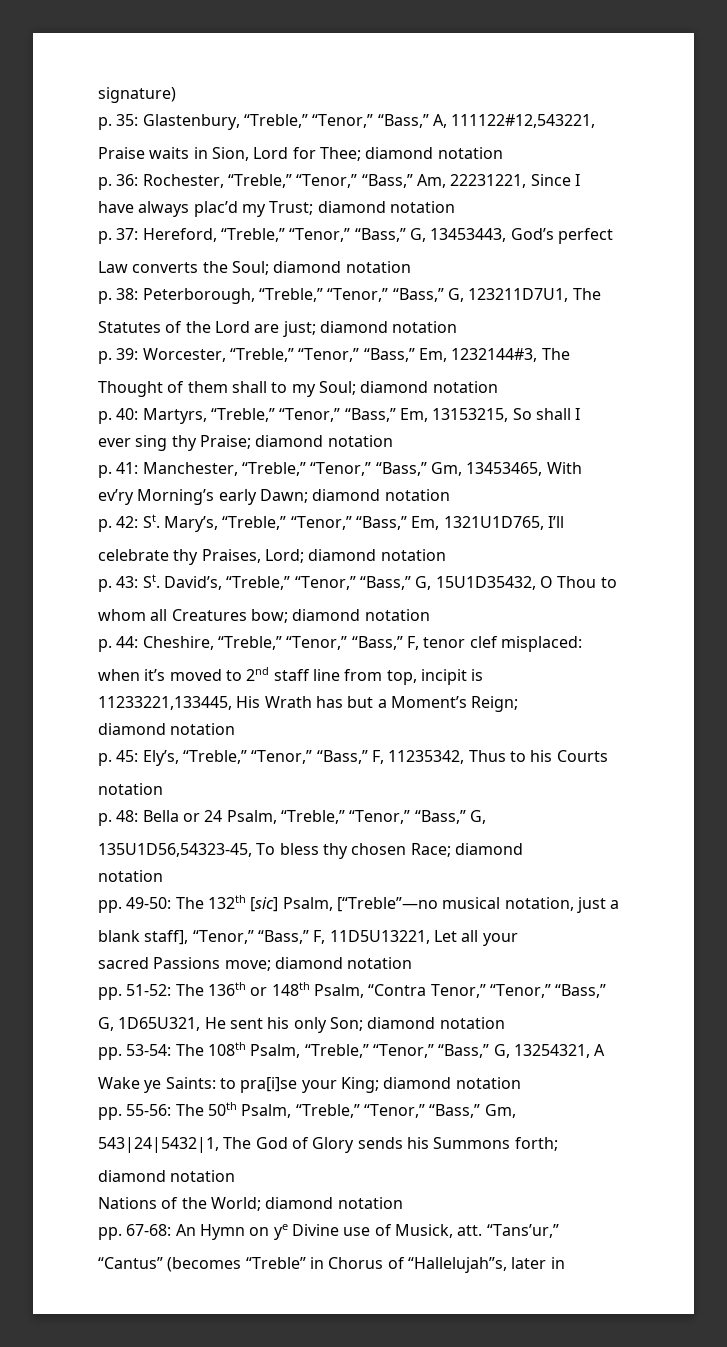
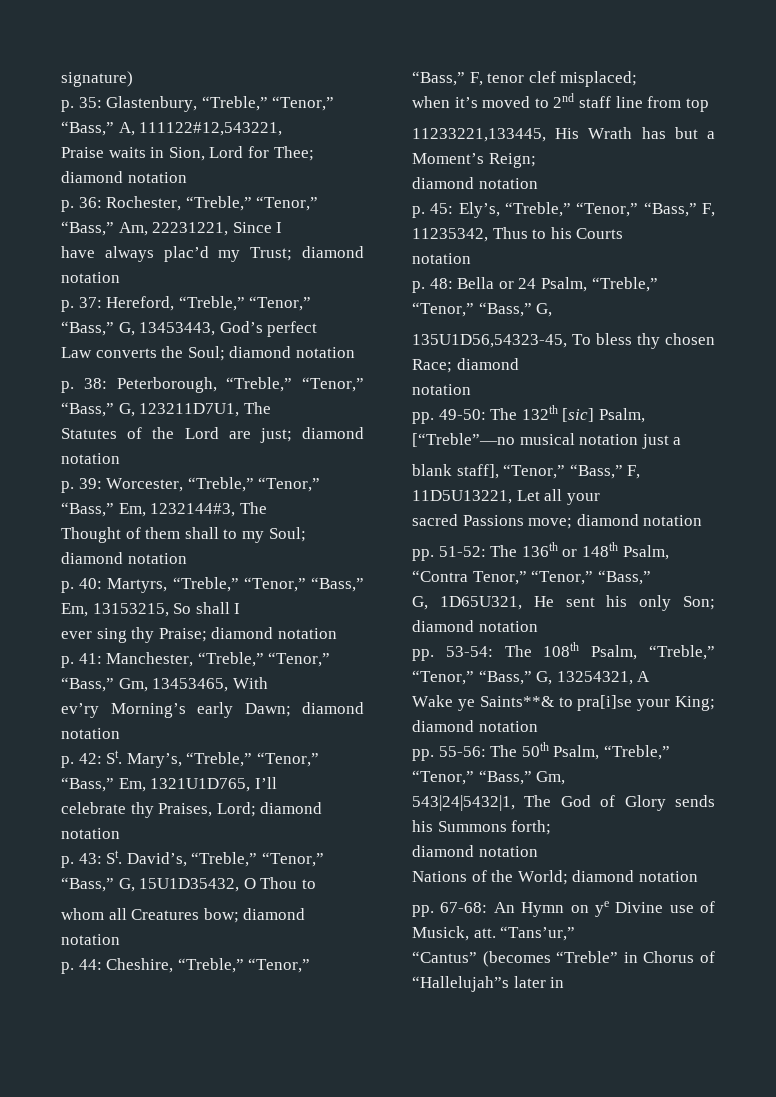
- p. 44: Cheshire, “Treble,” “Tenor,” “Bass,” F, tenor clef misplaced:
+ p. 44: Cheshire, “Treble,” “Tenor,” “Bass,” F, tenor clef misplaced;
- when it’s moved to 2nd staff line from top, incipit is
+ when it’s moved to 2nd staff line from top
- pp. 49-50: The 132th [sic] Psalm, [“Treble”—no musical notation, just a
+ pp. 49-50: The 132th [sic] Psalm, [“Treble”—no musical notation just a
- Wake ye Saints: to pra[i]se your King; diamond notation
+ Wake ye Saints**& to pra[i]se your King; diamond notation
- “Cantus” (becomes “Treble” in Chorus of “Hallelujah”s, later in
+ “Cantus” (becomes “Treble” in Chorus of “Hallelujah”s later in

